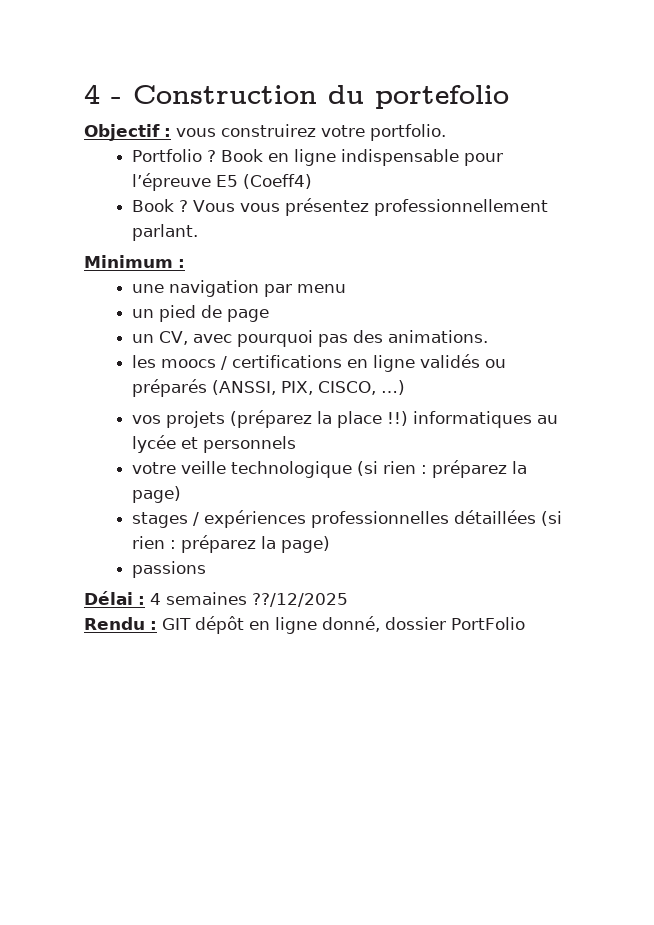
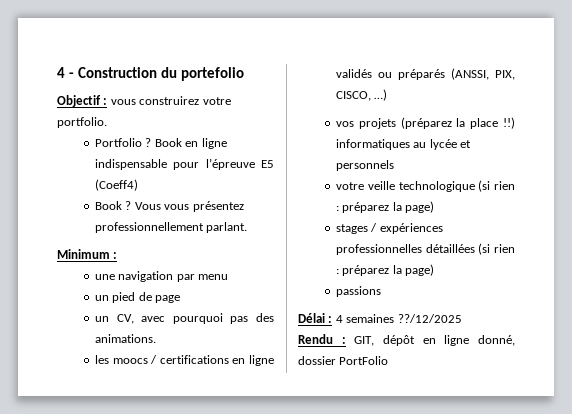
- Rendu : GIT dépôt en ligne donné, dossier PortFolio
+ Rendu : GIT, dépôt en ligne donné, dossier PortFolio

